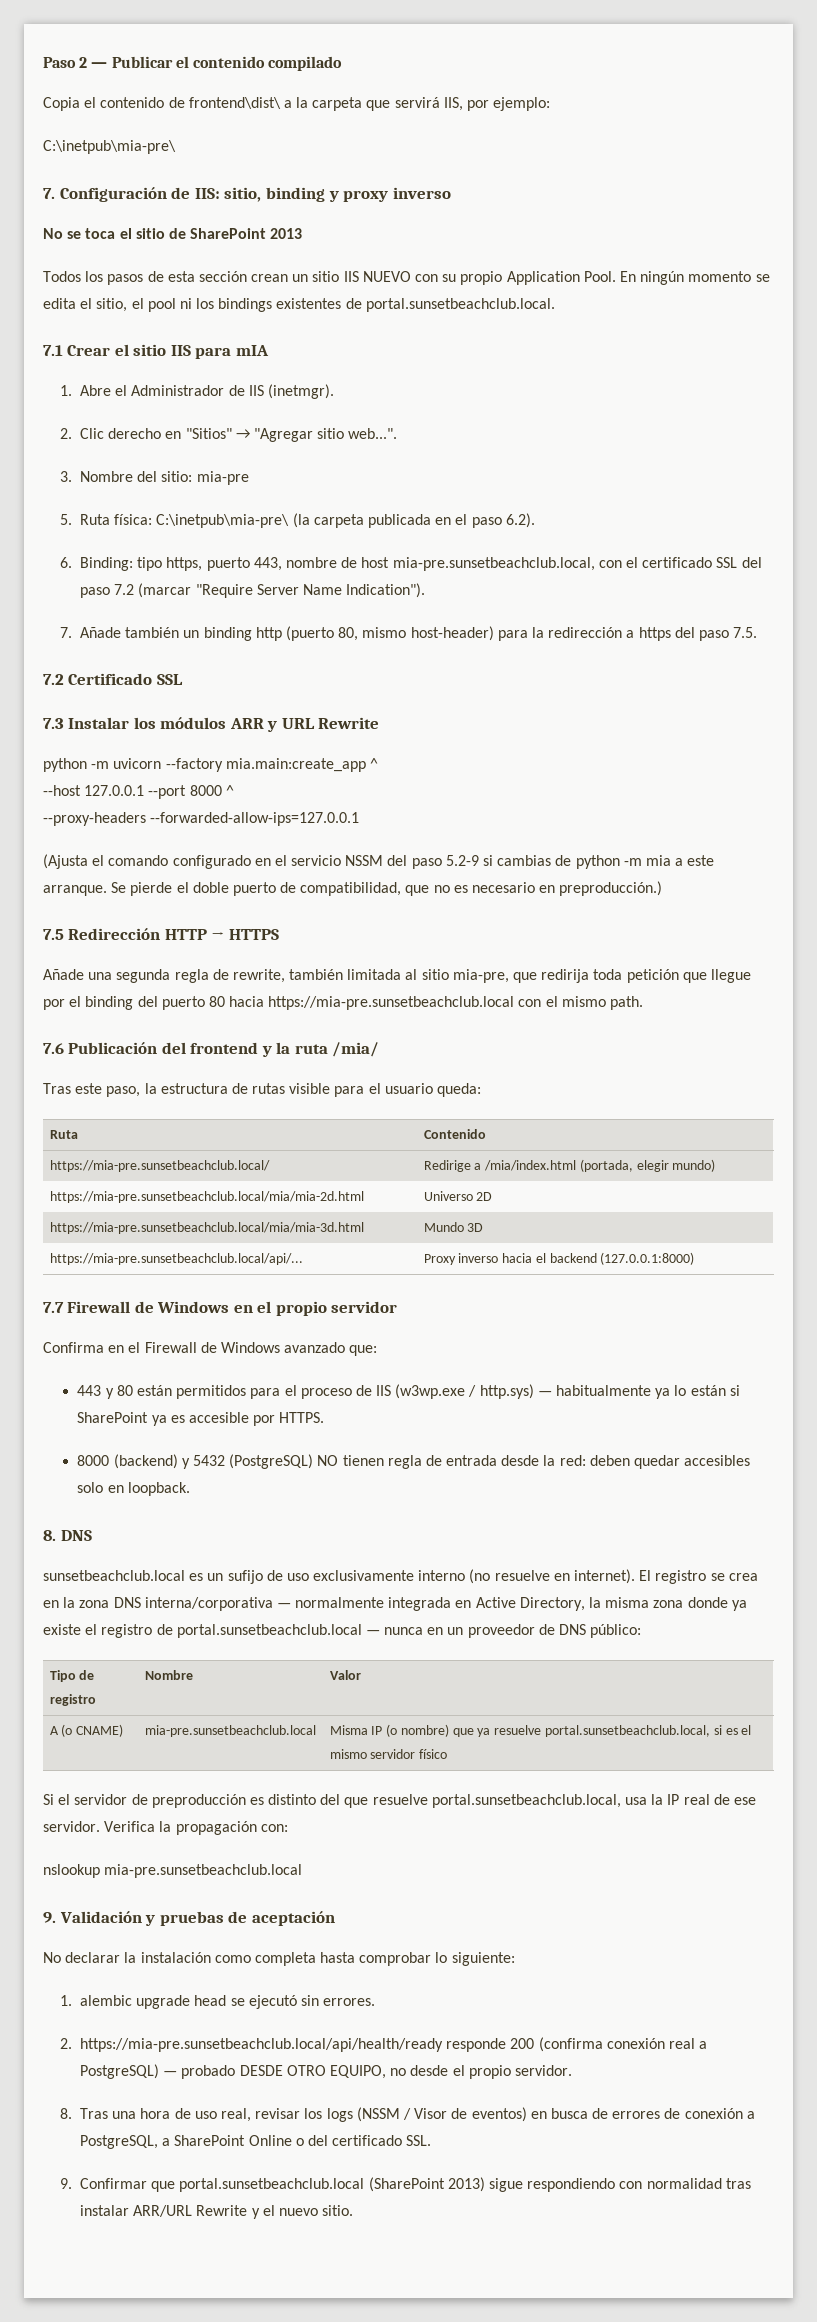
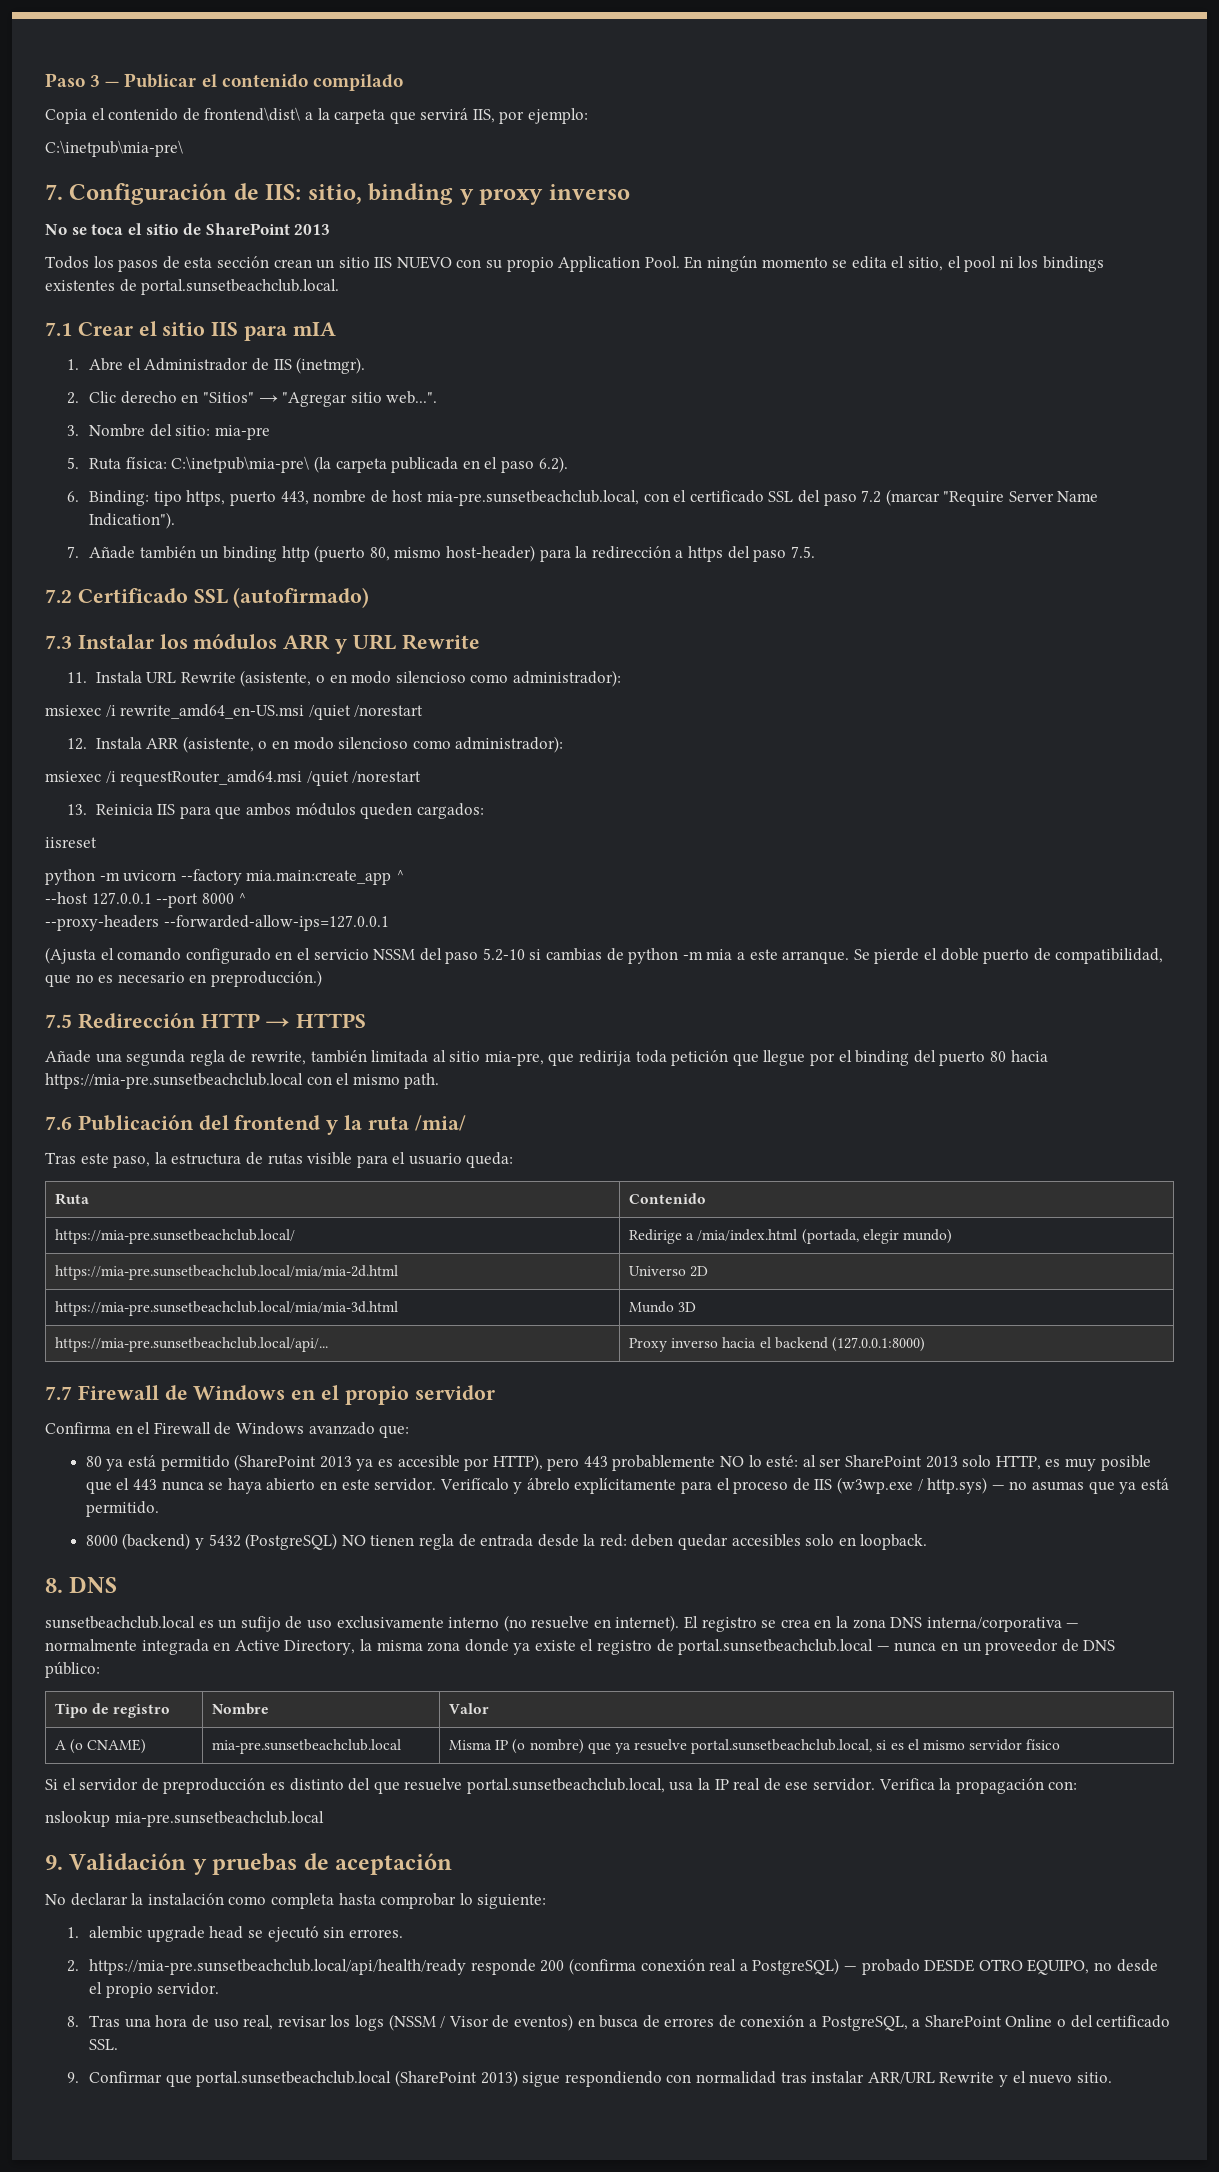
- Paso 2 — Publicar el contenido compilado
+ Paso 3 — Publicar el contenido compilado
- 7.2 Certificado SSL
+ 7.2 Certificado SSL (autofirmado)
+ 11. Instala URL Rewrite (asistente, o en modo silencioso como administrador):
+ msiexec /i rewrite_amd64_en-US.msi /quiet /norestart
+ 12. Instala ARR (asistente, o en modo silencioso como administrador):
+ msiexec /i requestRouter_amd64.msi /quiet /norestart
+ 13. Reinicia IIS para que ambos módulos queden cargados:
+ iisreset
- (Ajusta el comando configurado en el servicio NSSM del paso 5.2-9 si cambias de python -m mia a este arranque.
+ (Ajusta el comando configurado en el servicio NSSM del paso 5.2-10 si cambias de python -m mia a este arranque.
- 443 y 80 están permitidos para el proceso de IIS (w3wp.exe / http.sys) — habitualmente ya lo están si SharePoint ya es accesible por HTTPS.
+ 80 ya está permitido (SharePoint 2013 ya es accesible por HTTP), pero 443 probablemente NO lo esté: al ser SharePoint 2013 solo HTTP, es muy posible que el 443 nunca se haya abierto en este servidor. Verifícalo y ábrelo explícitamente para el proceso de IIS (w3wp.exe / http.sys) — no asumas que ya está permitido.

